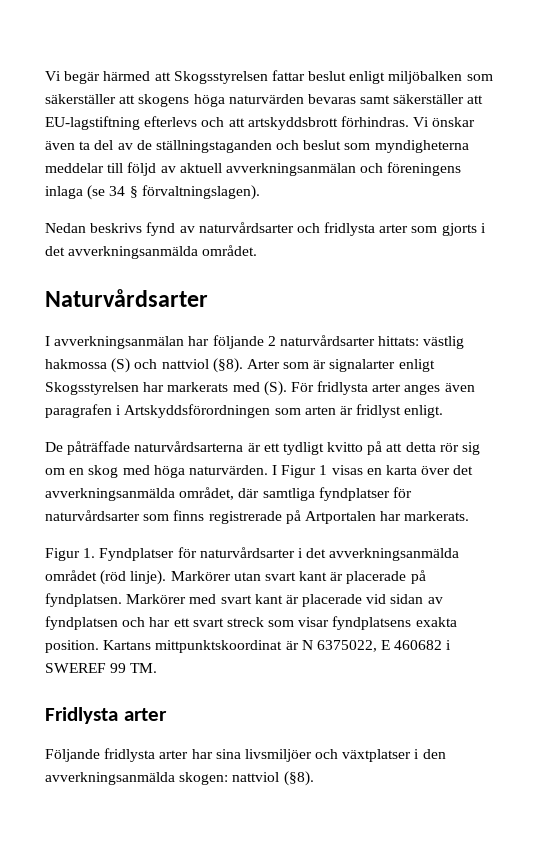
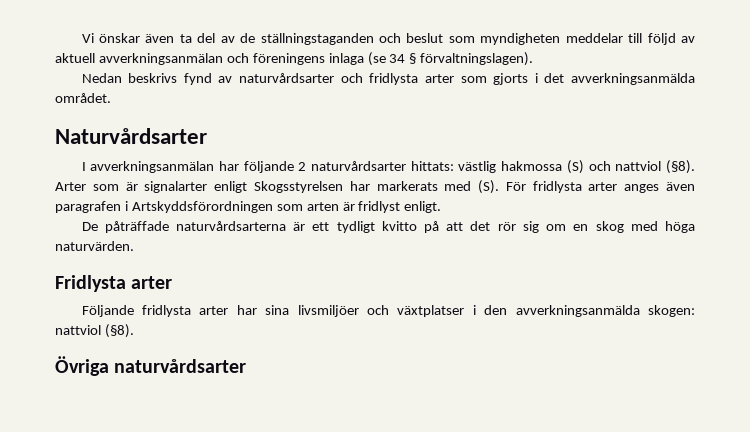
- Vi begär härmed att Skogsstyrelsen fattar beslut enligt miljöbalken som säkerställer att skogens höga naturvärden bevaras samt säkerställer att EU-lagstiftning efterlevs och att artskyddsbrott förhindras. Vi önskar även ta del av de ställningstaganden och beslut som myndigheterna meddelar till följd av aktuell avverkningsanmälan och föreningens inlaga (se 34 § förvaltningslagen).
+ Vi önskar även ta del av de ställningstaganden och beslut som myndigheten meddelar till följd av aktuell avverkningsanmälan och föreningens inlaga (se 34 § förvaltningslagen).
- De påträffade naturvårdsarterna är ett tydligt kvitto på att detta rör sig om en skog med höga naturvärden. I Figur 1 visas en karta över det avverkningsanmälda området, där samtliga fyndplatser för naturvårdsarter som finns registrerade på Artportalen har markerats.
- Figur 1. Fyndplatser för naturvårdsarter i det avverkningsanmälda området (röd linje). Markörer utan svart kant är placerade på fyndplatsen. Markörer med svart kant är placerade vid sidan av fyndplatsen och har ett svart streck som visar fyndplatsens exakta position. Kartans mittpunktskoordinat är N 6375022, E 460682 i SWEREF 99 TM.
+ De påträffade naturvårdsarterna är ett tydligt kvitto på att det rör sig om en skog med höga naturvärden.
+ Övriga naturvårdsarter

